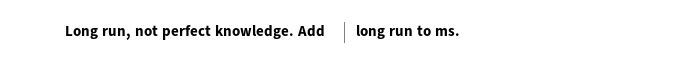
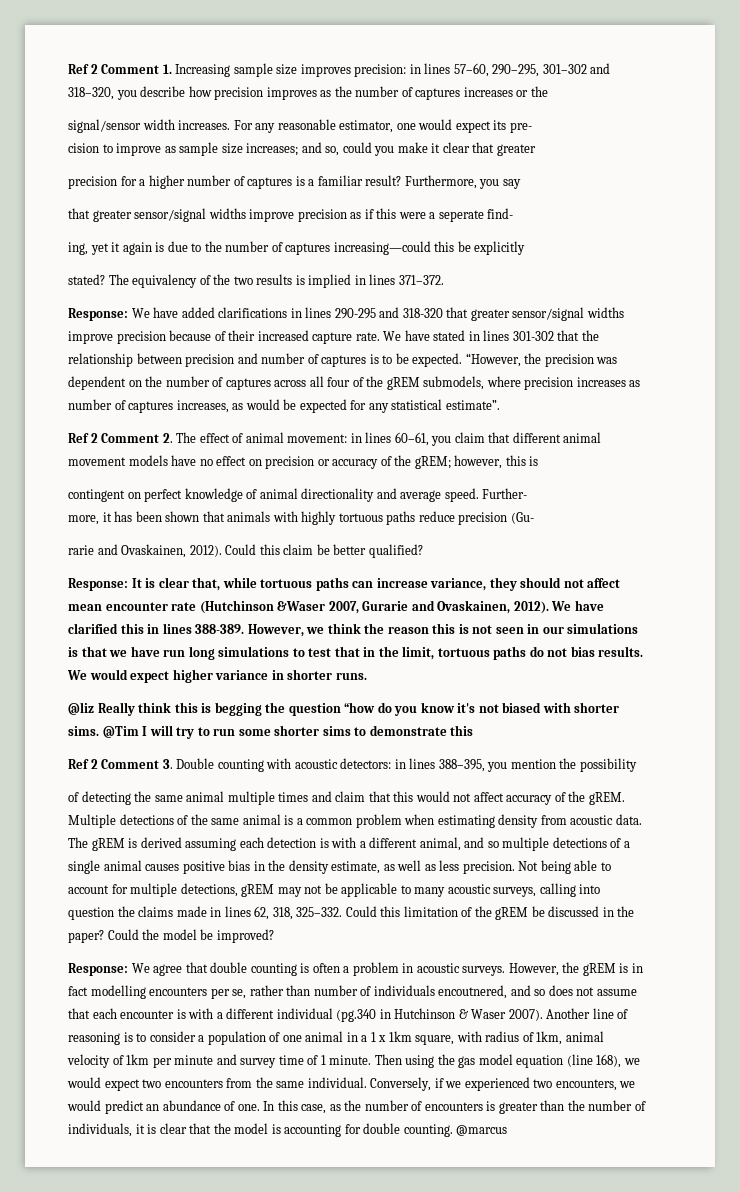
- Long run, not perfect knowledge. Add long run to ms.
+ Ref 2 Comment 1. Increasing sample size improves precision: in lines 57–60, 290–295, 301–302 and 318–320, you describe how precision improves as the number of captures increases or the
+ signal/sensor width increases. For any reasonable estimator, one would expect its pre-
+ cision to improve as sample size increases; and so, could you make it clear that greater
+ precision for a higher number of captures is a familiar result? Furthermore, you say
+ that greater sensor/signal widths improve precision as if this were a seperate find-
+ ing, yet it again is due to the number of captures increasing—could this be explicitly
+ stated? The equivalency of the two results is implied in lines 371–372.
+ Response: We have added clarifications in lines 290-295 and 318-320 that greater sensor/signal widths improve precision because of their increased capture rate. We have stated in lines 301-302 that the relationship between precision and number of captures is to be expected. “However, the precision was dependent on the number of captures across all four of the gREM submodels, where precision increases as number of captures increases, as would be expected for any statistical estimate”.
+ Ref 2 Comment 2. The effect of animal movement: in lines 60–61, you claim that different animal movement models have no effect on precision or accuracy of the gREM; however, this is
+ contingent on perfect knowledge of animal directionality and average speed. Further-
+ more, it has been shown that animals with highly tortuous paths reduce precision (Gu-
+ rarie and Ovaskainen, 2012). Could this claim be better qualified?
+ Response: It is clear that, while tortuous paths can increase variance, they should not affect mean encounter rate (Hutchinson &Waser 2007, Gurarie and Ovaskainen, 2012). We have clarified this in lines 388-389. However, we think the reason this is not seen in our simulations is that we have run long simulations to test that in the limit, tortuous paths do not bias results. We would expect higher variance in shorter runs.
+ @liz Really think this is begging the question “how do you know it's not biased with shorter sims. @Tim I will try to run some shorter sims to demonstrate this
+ Ref 2 Comment 3. Double counting with acoustic detectors: in lines 388–395, you mention the possibility
+ of detecting the same animal multiple times and claim that this would not affect accuracy of the gREM. Multiple detections of the same animal is a common problem when estimating density from acoustic data. The gREM is derived assuming each detection is with a different animal, and so multiple detections of a single animal causes positive bias in the density estimate, as well as less precision. Not being able to account for multiple detections, gREM may not be applicable to many acoustic surveys, calling into question the claims made in lines 62, 318, 325–332. Could this limitation of the gREM be discussed in the paper? Could the model be improved?
+ Response: We agree that double counting is often a problem in acoustic surveys. However, the gREM is in fact modelling encounters per se, rather than number of individuals encoutnered, and so does not assume that each encounter is with a different individual (pg.340 in Hutchinson & Waser 2007). Another line of reasoning is to consider a population of one animal in a 1 x 1km square, with radius of 1km, animal velocity of 1km per minute and survey time of 1 minute. Then using the gas model equation (line 168), we would expect two encounters from the same individual. Conversely, if we experienced two encounters, we would predict an abundance of one. In this case, as the number of encounters is greater than the number of individuals, it is clear that the model is accounting for double counting. @marcus

